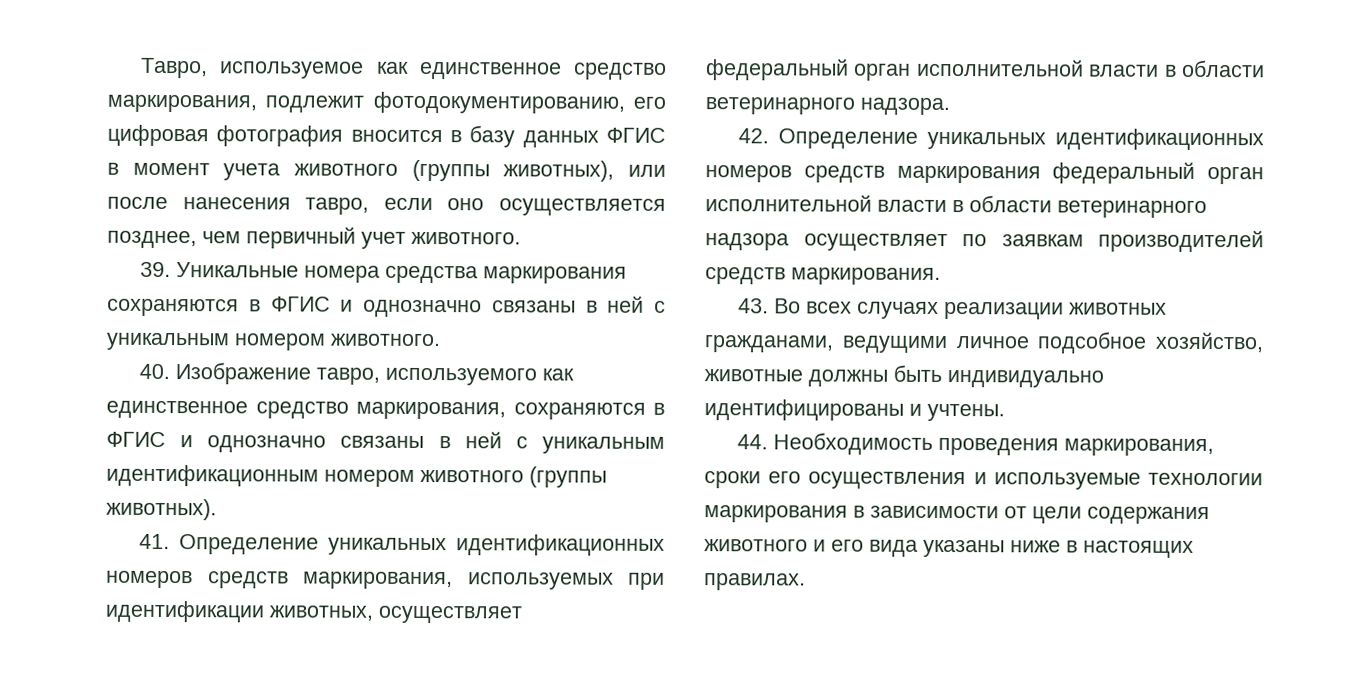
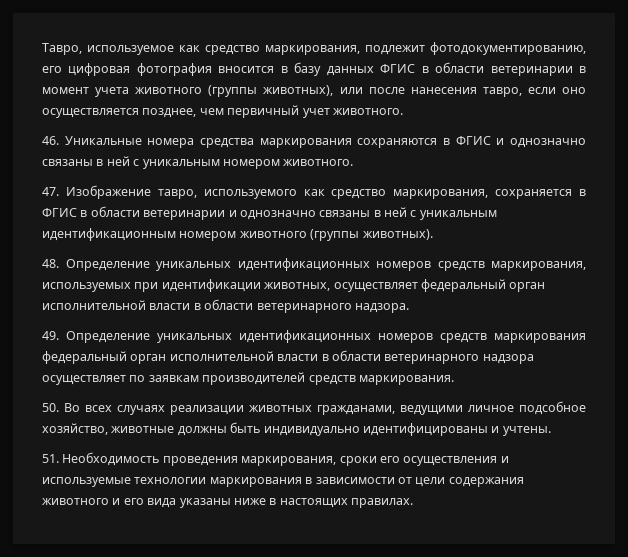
- Тавро, используемое как единственное средство маркирования, подлежит фотодокументированию, его цифровая фотография вносится в базу данных ФГИС в момент учета животного (группы животных), или после нанесения тавро, если оно осуществляется позднее, чем первичный учет животного.
+ Тавро, используемое как средство маркирования, подлежит фотодокументированию, его цифровая фотография вносится в базу данных ФГИС в области ветеринарии в момент учета животного (группы животных), или после нанесения тавро, если оно осуществляется позднее, чем первичный учет животного.
- 39. Уникальные номера средства маркирования сохраняются в ФГИС и однозначно связаны в ней с уникальным номером животного.
+ 46. Уникальные номера средства маркирования сохраняются в ФГИС и однозначно связаны в ней с уникальным номером животного.
- 40. Изображение тавро, используемого как единственное средство маркирования, сохраняются в ФГИС и однозначно связаны в ней с уникальным идентификационным номером животного (группы животных).
+ 47. Изображение тавро, используемого как средство маркирования, сохраняется в ФГИС в области ветеринарии и однозначно связаны в ней с уникальным идентификационным номером животного (группы животных).
- 41. Определение уникальных идентификационных номеров средств маркирования, используемых при идентификации животных, осуществляет федеральный орган исполнительной власти в области ветеринарного надзора.
+ 48. Определение уникальных идентификационных номеров средств маркирования, используемых при идентификации животных, осуществляет федеральный орган исполнительной власти в области ветеринарного надзора.
- 42. Определение уникальных идентификационных номеров средств маркирования федеральный орган исполнительной власти в области ветеринарного надзора осуществляет по заявкам производителей средств маркирования.
+ 49. Определение уникальных идентификационных номеров средств маркирования федеральный орган исполнительной власти в области ветеринарного надзора осуществляет по заявкам производителей средств маркирования.
- 43. Во всех случаях реализации животных гражданами, ведущими личное подсобное хозяйство, животные должны быть индивидуально идентифицированы и учтены.
+ 50. Во всех случаях реализации животных гражданами, ведущими личное подсобное хозяйство, животные должны быть индивидуально идентифицированы и учтены.
- 44. Необходимость проведения маркирования, сроки его осуществления и используемые технологии маркирования в зависимости от цели содержания животного и его вида указаны ниже в настоящих правилах.
+ 51. Необходимость проведения маркирования, сроки его осуществления и используемые технологии маркирования в зависимости от цели содержания животного и его вида указаны ниже в настоящих правилах.

